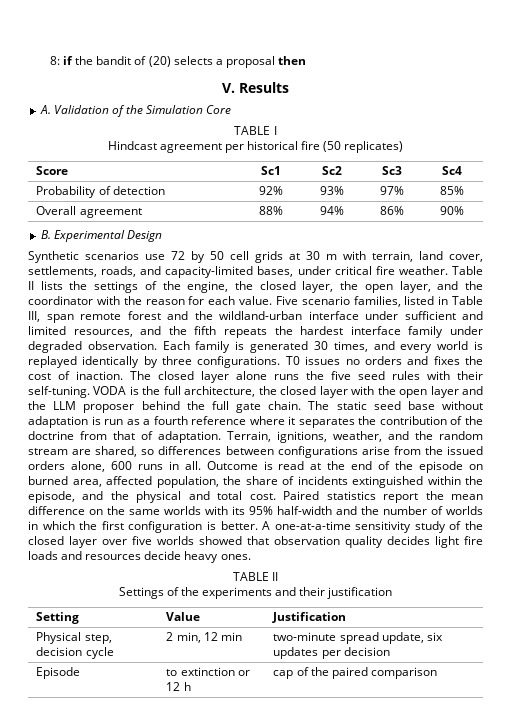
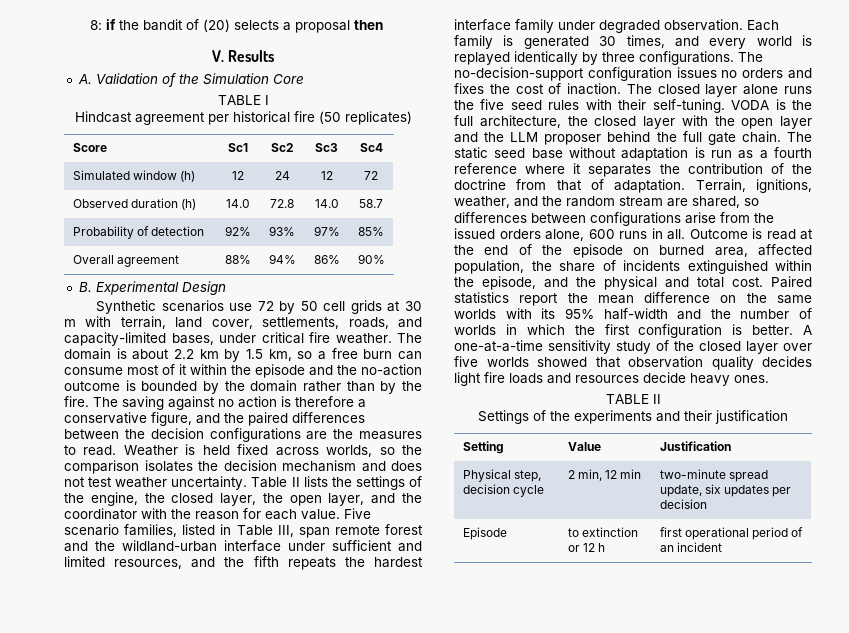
+ Simulated window (h) | 12 | 24 | 12 | 72
+ Observed duration (h) | 14.0 | 72.8 | 14.0 | 58.7
+ The domain is about 2.2 km by 1.5 km, so a free burn can consume most of it within the episode and the no-action outcome is bounded by the domain rather than by the fire. The saving against no action is therefore a conservative figure, and the paired differences between the decision configurations are the measures to read. Weather is held fixed across worlds, so the comparison isolates the decision mechanism and does not test weather uncertainty.
- T0 issues no orders and fixes the cost of inaction.
+ The no-decision-support configuration issues no orders and fixes the cost of inaction.
- Episode | to extinction or 12 h | cap of the paired comparison
+ Episode | to extinction or 12 h | first operational period of an incident

